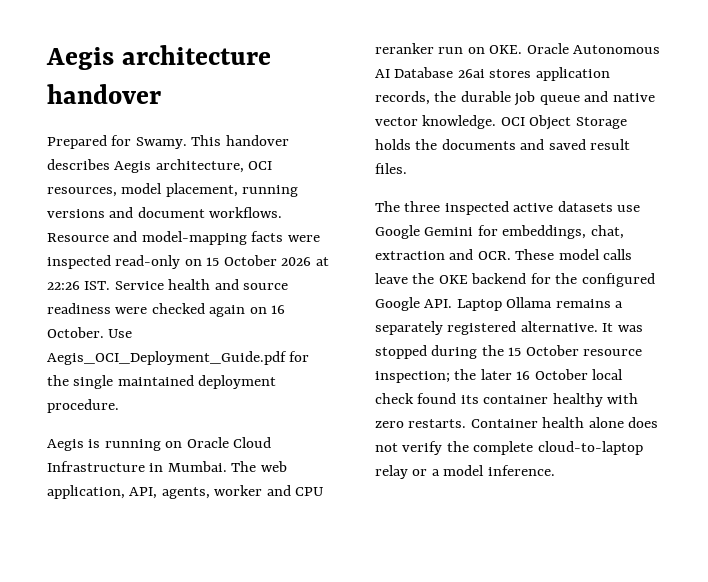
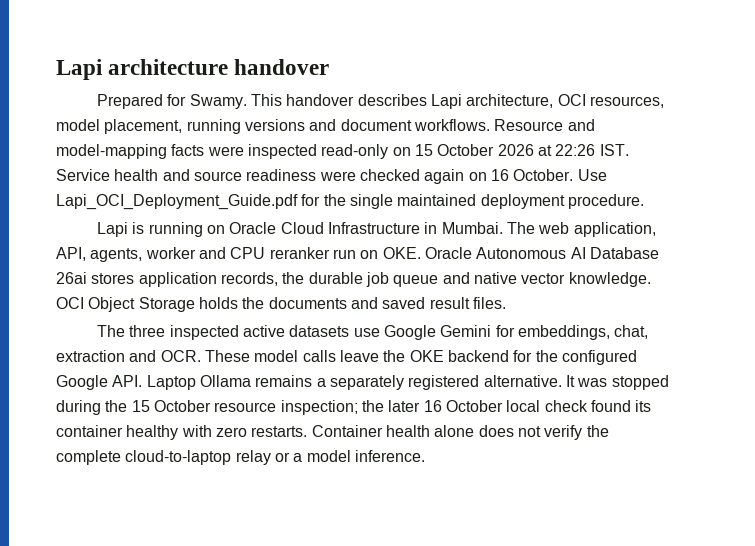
- Aegis architecture handover
+ Lapi architecture handover
- This handover describes Aegis architecture, OCI resources, model placement, running versions and document workflows.
+ This handover describes Lapi architecture, OCI resources, model placement, running versions and document workflows.
- Use Aegis_OCI_Deployment_Guide.pdf for the single maintained deployment procedure.
+ Use Lapi_OCI_Deployment_Guide.pdf for the single maintained deployment procedure.
- Aegis is running on Oracle Cloud Infrastructure in Mumbai.
+ Lapi is running on Oracle Cloud Infrastructure in Mumbai.

